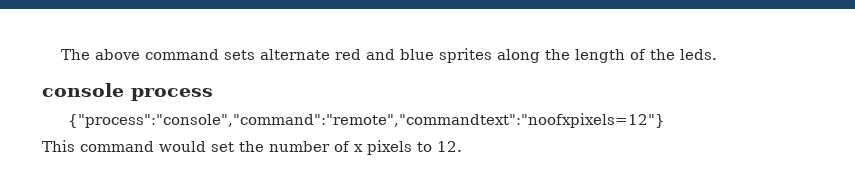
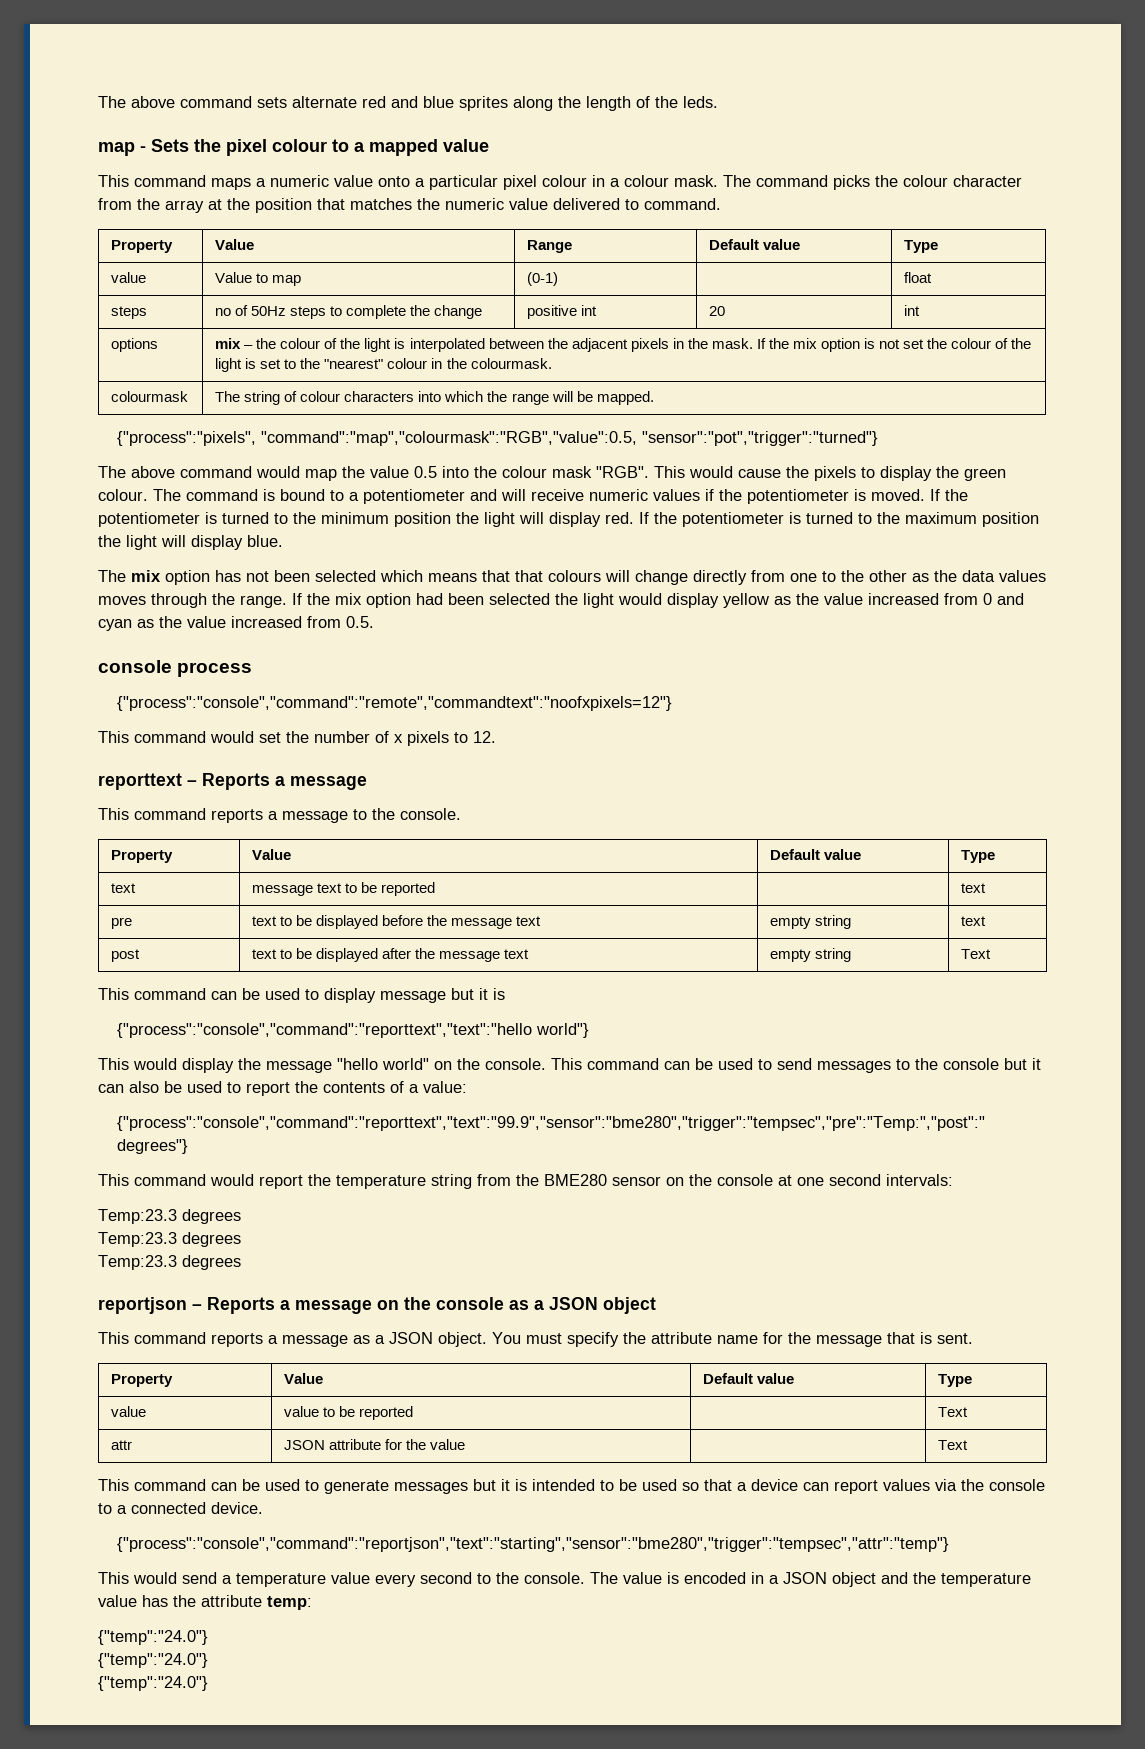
+ map - Sets the pixel colour to a mapped value
+ This command maps a numeric value onto a particular pixel colour in a colour mask. The command picks the colour character from the array at the position that matches the numeric value delivered to command.
+ Property | Value | Range | Default value | Type
+ value | Value to map | (0-1) | | float
+ steps | no of 50Hz steps to complete the change | positive int | 20 | int
+ options | mix – the colour of the light is interpolated between the adjacent pixels in the mask. If the mix option is not set the colour of the light is set to the "nearest" colour in the colourmask.
+ colourmask | The string of colour characters into which the range will be mapped.
+ {"process":"pixels", "command":"map","colourmask":"RGB","value":0.5, "sensor":"pot","trigger":"turned"}
+ The above command would map the value 0.5 into the colour mask "RGB". This would cause the pixels to display the green colour. The command is bound to a potentiometer and will receive numeric values if the potentiometer is moved. If the potentiometer is turned to the minimum position the light will display red. If the potentiometer is turned to the maximum position the light will display blue.
+ The mix option has not been selected which means that that colours will change directly from one to the other as the data values moves through the range. If the mix option had been selected the light would display yellow as the value increased from 0 and cyan as the value increased from 0.5.
+ reporttext – Reports a message
+ This command reports a message to the console.
+ Property | Value | Default value | Type
+ text | message text to be reported | | text
+ pre | text to be displayed before the message text | empty string | text
+ post | text to be displayed after the message text | empty string | Text
+ This command can be used to display message but it is
+ {"process":"console","command":"reporttext","text":"hello world"}
+ This would display the message "hello world" on the console. This command can be used to send messages to the console but it can also be used to report the contents of a value:
+ {"process":"console","command":"reporttext","text":"99.9","sensor":"bme280","trigger":"tempsec","pre":"Temp:","post":" degrees"}
+ This command would report the temperature string from the BME280 sensor on the console at one second intervals:
+ Temp:23.3 degrees
+ Temp:23.3 degrees
+ Temp:23.3 degrees
+ reportjson – Reports a message on the console as a JSON object
+ This command reports a message as a JSON object. You must specify the attribute name for the message that is sent.
+ Property | Value | Default value | Type
+ value | value to be reported | | Text
+ attr | JSON attribute for the value | | Text
+ This command can be used to generate messages but it is intended to be used so that a device can report values via the console to a connected device.
+ {"process":"console","command":"reportjson","text":"starting","sensor":"bme280","trigger":"tempsec","attr":"temp"}
+ This would send a temperature value every second to the console. The value is encoded in a JSON object and the temperature value has the attribute temp:
+ {"temp":"24.0"}
+ {"temp":"24.0"}
+ {"temp":"24.0"}

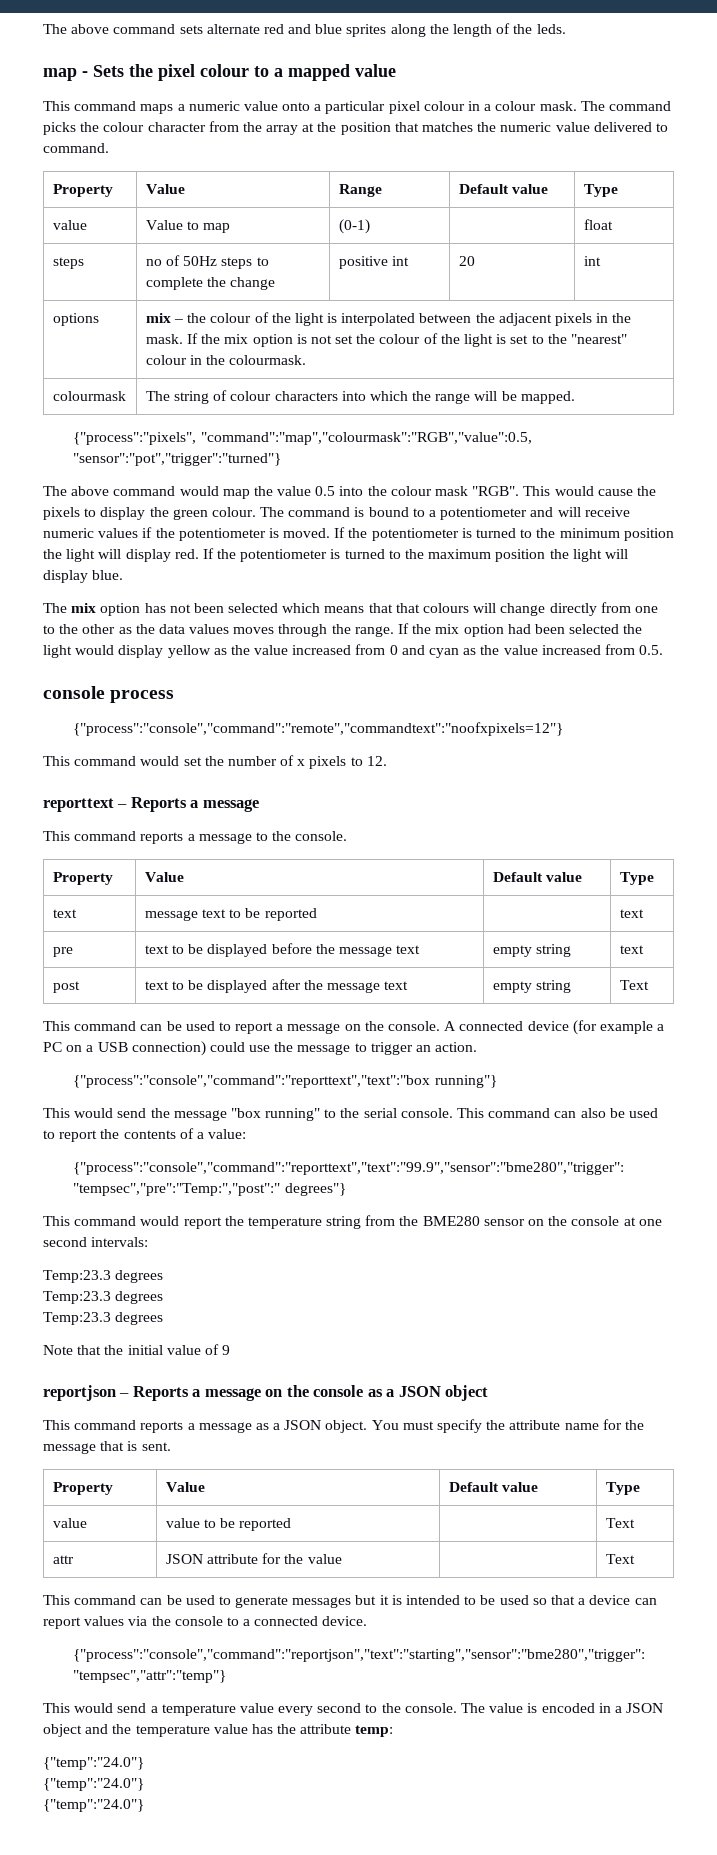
- This command can be used to display message but it is
- {"process":"console","command":"reporttext","text":"hello world"}
- This would display the message "hello world" on the console. This command can be used to send messages to the console but it can also be used to report the contents of a value:
+ This command can be used to report a message on the console. A connected device (for example a PC on a USB connection) could use the message to trigger an action.
+ {"process":"console","command":"reporttext","text":"box running"}
+ This would send the message "box running" to the serial console. This command can also be used to report the contents of a value:
+ Note that the initial value of 9

